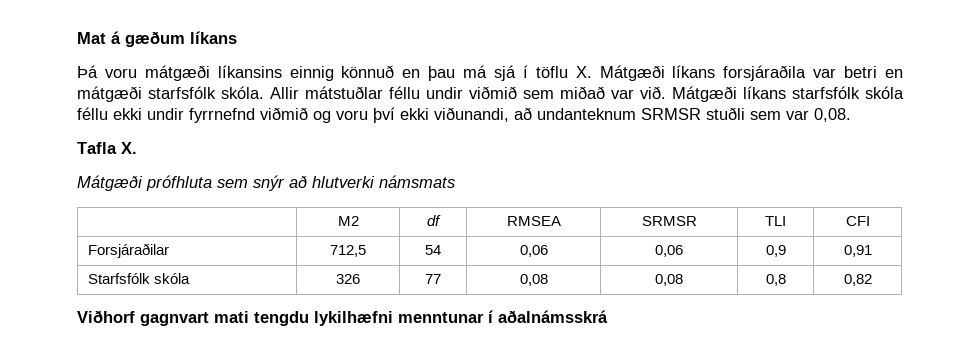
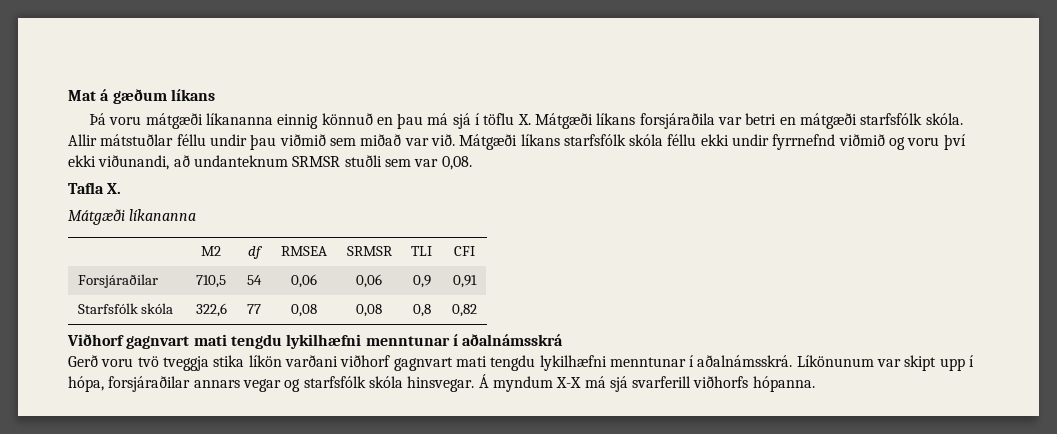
- Þá voru mátgæði líkansins einnig könnuð en þau má sjá í töflu X. Mátgæði líkans forsjáraðila var betri en mátgæði starfsfólk skóla.
+ Þá voru mátgæði líkananna einnig könnuð en þau má sjá í töflu X. Mátgæði líkans forsjáraðila var betri en mátgæði starfsfólk skóla.
- Allir mátstuðlar féllu undir viðmið sem miðað var við.
+ Allir mátstuðlar féllu undir þau viðmið sem miðað var við.
- Mátgæði prófhluta sem snýr að hlutverki námsmats
+ Mátgæði líkananna
- Forsjáraðilar | 712,5 | 54 | 0,06 | 0,06 | 0,9 | 0,91
+ Forsjáraðilar | 710,5 | 54 | 0,06 | 0,06 | 0,9 | 0,91
- Starfsfólk skóla | 326 | 77 | 0,08 | 0,08 | 0,8 | 0,82
+ Starfsfólk skóla | 322,6 | 77 | 0,08 | 0,08 | 0,8 | 0,82
+ Gerð voru tvö tveggja stika líkön varðani viðhorf gagnvart mati tengdu lykilhæfni menntunar í aðalnámsskrá. Líkönunum var skipt upp í hópa, forsjáraðilar annars vegar og starfsfólk skóla hinsvegar. Á myndum X-X má sjá svarferill viðhorfs hópanna.

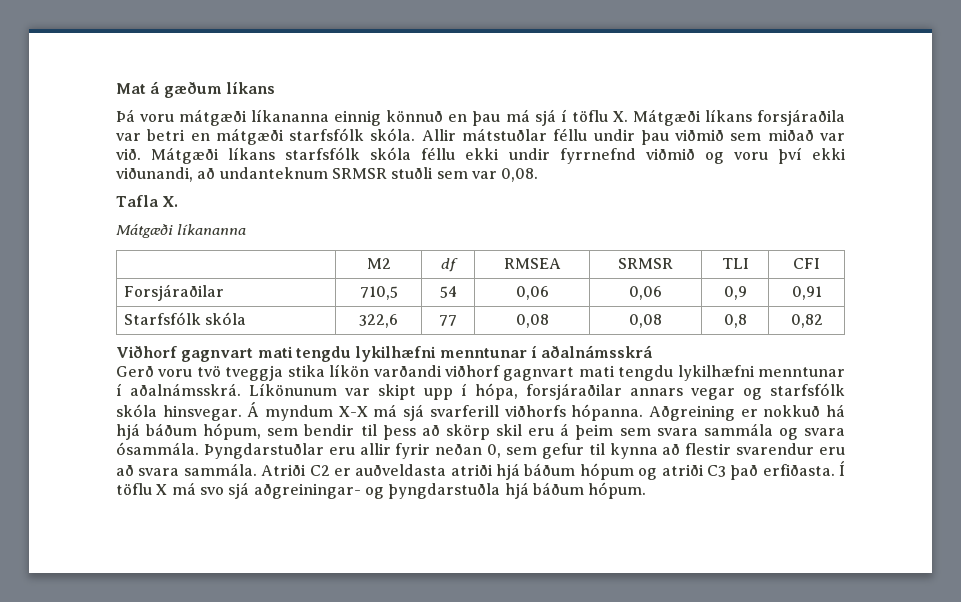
- Gerð voru tvö tveggja stika líkön varðani viðhorf gagnvart mati tengdu lykilhæfni menntunar í aðalnámsskrá.
+ Gerð voru tvö tveggja stika líkön varðandi viðhorf gagnvart mati tengdu lykilhæfni menntunar í aðalnámsskrá.
+ Aðgreining er nokkuð há hjá báðum hópum, sem bendir til þess að skörp skil eru á þeim sem svara sammála og svara ósammála. Þyngdarstuðlar eru allir fyrir neðan 0, sem gefur til kynna að flestir svarendur eru að svara sammála. Atriði C2 er auðveldasta atriði hjá báðum hópum og atriði C3 það erfiðasta. Í töflu X má svo sjá aðgreiningar- og þyngdarstuðla hjá báðum hópum.

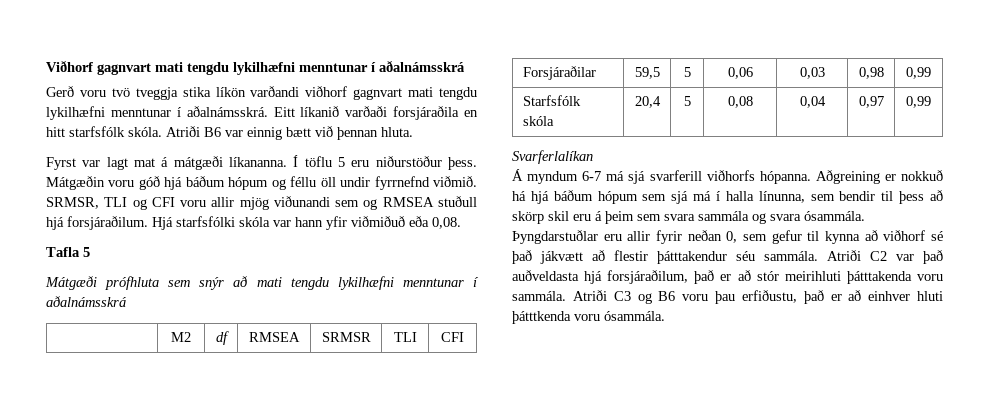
- Mat á gæðum líkans
- Þá voru mátgæði líkananna einnig könnuð en þau má sjá í töflu X. Mátgæði líkans forsjáraðila var betri en mátgæði starfsfólk skóla. Allir mátstuðlar féllu undir þau viðmið sem miðað var við. Mátgæði líkans starfsfólk skóla féllu ekki undir fyrrnefnd viðmið og voru því ekki viðunandi, að undanteknum SRMSR stuðli sem var 0,08.
- Tafla X.
- Mátgæði líkananna
- | M2 | df | RMSEA | SRMSR | TLI | CFI
- Forsjáraðilar | 710,5 | 54 | 0,06 | 0,06 | 0,9 | 0,91
- Starfsfólk skóla | 322,6 | 77 | 0,08 | 0,08 | 0,8 | 0,82
- Líkönunum var skipt upp í hópa, forsjáraðilar annars vegar og starfsfólk skóla hinsvegar. Á myndum X-X má sjá svarferill viðhorfs hópanna.
+ Eitt líkanið varðaði forsjáraðila en hitt starfsfólk skóla. Atriði B6 var einnig bætt við þennan hluta.
+ Fyrst var lagt mat á mátgæði líkananna. Í töflu 5 eru niðurstöður þess. Mátgæðin voru góð hjá báðum hópum og féllu öll undir fyrrnefnd viðmið. SRMSR, TLI og CFI voru allir mjög viðunandi sem og RMSEA stuðull hjá forsjáraðilum. Hjá starfsfólki skóla var hann yfir viðmiðuð eða 0,08.
+ Tafla 5
+ Mátgæði prófhluta sem snýr að mati tengdu lykilhæfni menntunar í aðalnámsskrá
+ | M2 | df | RMSEA | SRMSR | TLI | CFI
+ Forsjáraðilar | 59,5 | 5 | 0,06 | 0,03 | 0,98 | 0,99
+ Starfsfólk skóla | 20,4 | 5 | 0,08 | 0,04 | 0,97 | 0,99
+ Svarferlalíkan
+ Á myndum 6-7 má sjá svarferill viðhorfs hópanna.
- Aðgreining er nokkuð há hjá báðum hópum, sem bendir til þess að skörp skil eru á þeim sem svara sammála og svara ósammála.
+ Aðgreining er nokkuð há hjá báðum hópum sem sjá má í halla línunna, sem bendir til þess að skörp skil eru á þeim sem svara sammála og svara ósammála.
- Þyngdarstuðlar eru allir fyrir neðan 0, sem gefur til kynna að flestir svarendur eru að svara sammála. Atriði C2 er auðveldasta atriði hjá báðum hópum og atriði C3 það erfiðasta. Í töflu X má svo sjá aðgreiningar- og þyngdarstuðla hjá báðum hópum.
+ Þyngdarstuðlar eru allir fyrir neðan 0, sem gefur til kynna að viðhorf sé það jákvætt að flestir þátttakendur séu sammála. Atriði C2 var það auðveldasta hjá forsjáraðilum, það er að stór meirihluti þátttakenda voru sammála. Atriði C3 og B6 voru þau erfiðustu, það er að einhver hluti þátttkenda voru ósammála.

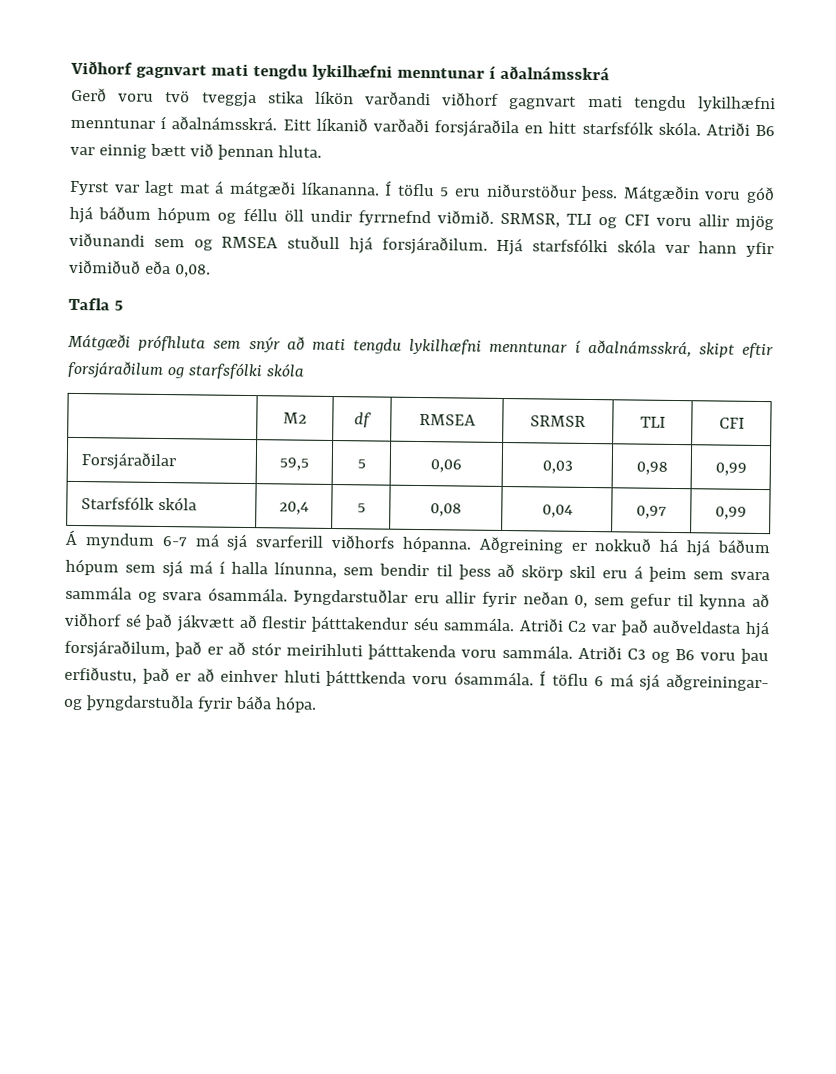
- Mátgæði prófhluta sem snýr að mati tengdu lykilhæfni menntunar í aðalnámsskrá
+ Mátgæði prófhluta sem snýr að mati tengdu lykilhæfni menntunar í aðalnámsskrá, skipt eftir forsjáraðilum og starfsfólki skóla
- Svarferlalíkan
+ Í töflu 6 má sjá aðgreiningar- og þyngdarstuðla fyrir báða hópa.

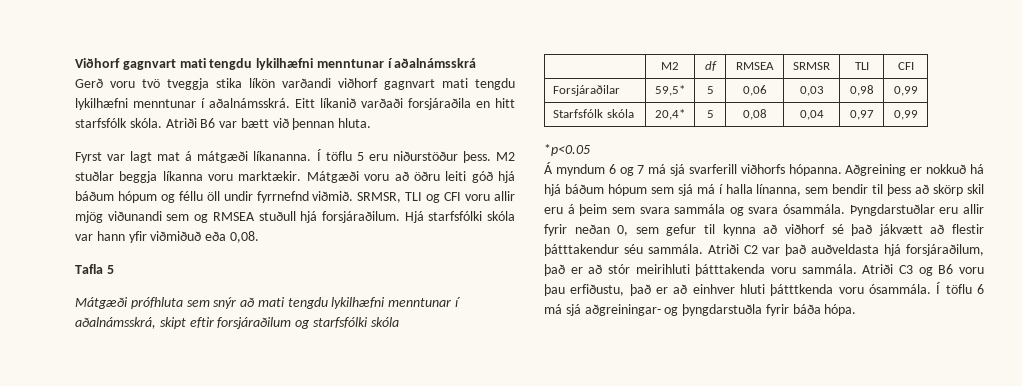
- Atriði B6 var einnig bætt við þennan hluta.
+ Atriði B6 var bætt við þennan hluta.
- Mátgæðin voru góð hjá báðum hópum og féllu öll undir fyrrnefnd viðmið.
+ M2 stuðlar beggja líkanna voru marktækir. Mátgæði voru að öðru leiti góð hjá báðum hópum og féllu öll undir fyrrnefnd viðmið.
- Forsjáraðilar | 59,5 | 5 | 0,06 | 0,03 | 0,98 | 0,99
+ Forsjáraðilar | 59,5* | 5 | 0,06 | 0,03 | 0,98 | 0,99
- Starfsfólk skóla | 20,4 | 5 | 0,08 | 0,04 | 0,97 | 0,99
+ Starfsfólk skóla | 20,4* | 5 | 0,08 | 0,04 | 0,97 | 0,99
+ *p<0.05
- Á myndum 6-7 má sjá svarferill viðhorfs hópanna.
+ Á myndum 6 og 7 má sjá svarferill viðhorfs hópanna.
- Aðgreining er nokkuð há hjá báðum hópum sem sjá má í halla línunna, sem bendir til þess að skörp skil eru á þeim sem svara sammála og svara ósammála.
+ Aðgreining er nokkuð há hjá báðum hópum sem sjá má í halla línanna, sem bendir til þess að skörp skil eru á þeim sem svara sammála og svara ósammála.

